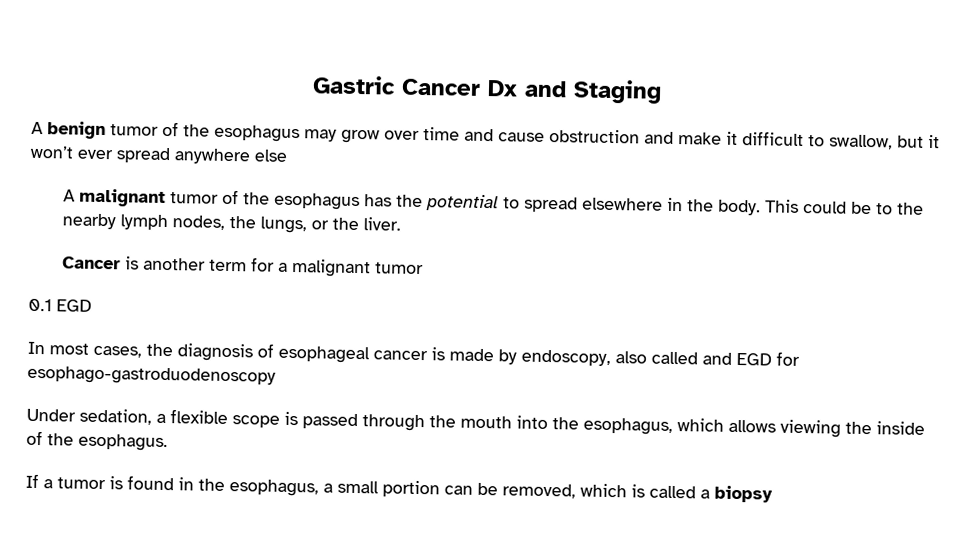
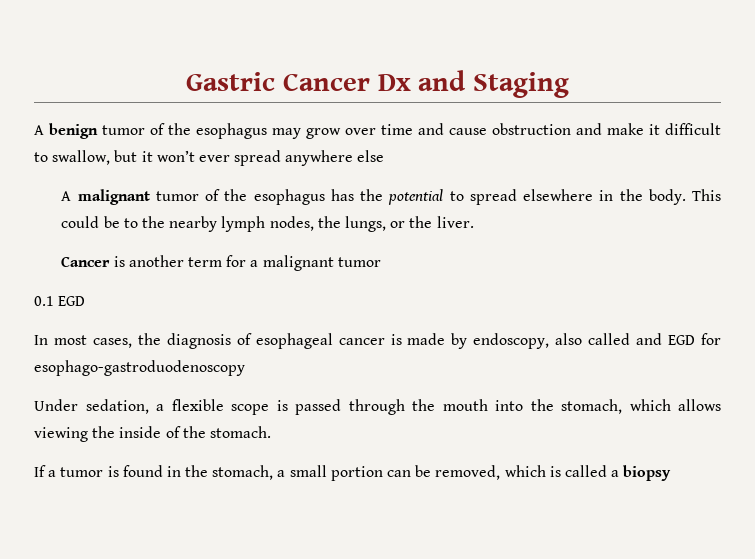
- Under sedation, a flexible scope is passed through the mouth into the esophagus, which allows viewing the inside of the esophagus.
+ Under sedation, a flexible scope is passed through the mouth into the stomach, which allows viewing the inside of the stomach.
- If a tumor is found in the esophagus, a small portion can be removed, which is called a biopsy
+ If a tumor is found in the stomach, a small portion can be removed, which is called a biopsy

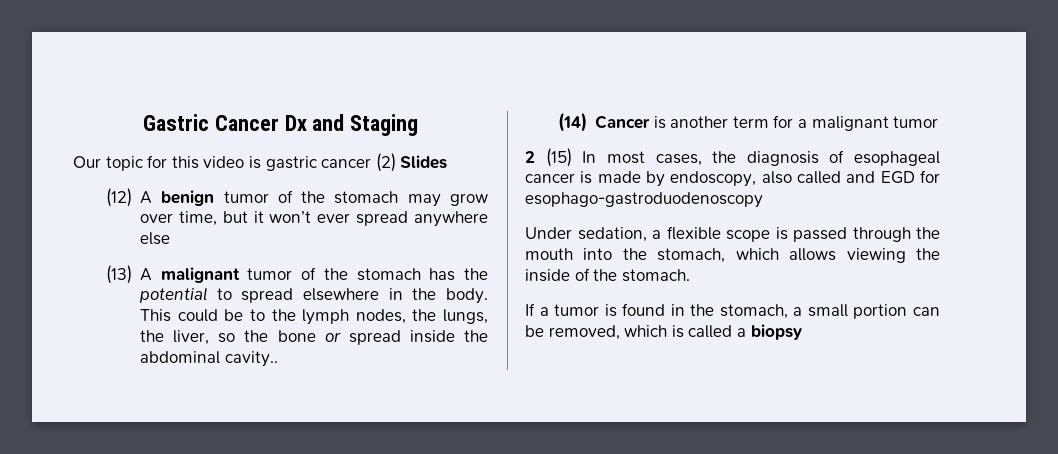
- A benign tumor of the esophagus may grow over time and cause obstruction and make it difficult to swallow, but it won’t ever spread anywhere else
+ Our topic for this video is gastric cancer (2) Slides
+ (12) A benign tumor of the stomach may grow over time, but it won’t ever spread anywhere else
- A malignant tumor of the esophagus has the potential to spread elsewhere in the body.
+ (13) A malignant tumor of the stomach has the potential to spread elsewhere in the body.
- This could be to the nearby lymph nodes, the lungs, or the liver.
- Cancer is another term for a malignant tumor
+ This could be to the lymph nodes, the lungs, the liver, so the bone or spread inside the abdominal cavity..
+ (14) Cancer is another term for a malignant tumor
- 0.1 EGD
- In most cases, the diagnosis of esophageal cancer is made by endoscopy, also called and EGD for esophago-gastroduodenoscopy
+ 2 (15) In most cases, the diagnosis of esophageal cancer is made by endoscopy, also called and EGD for esophago-gastroduodenoscopy

